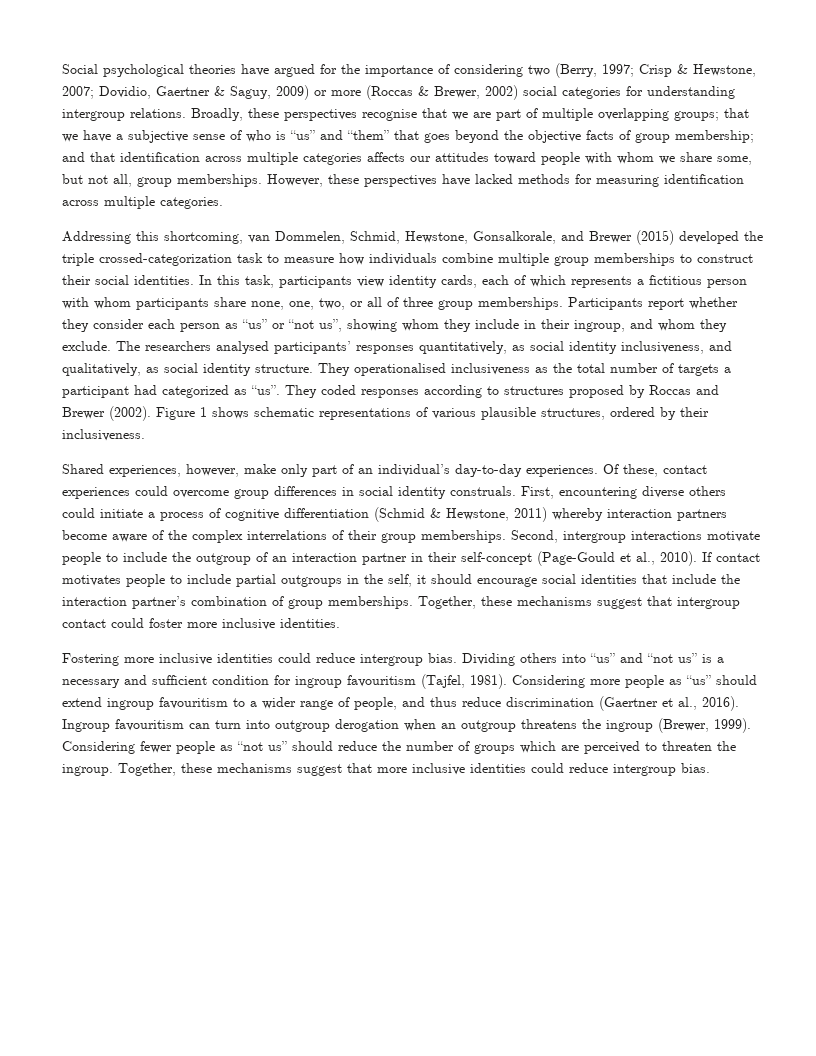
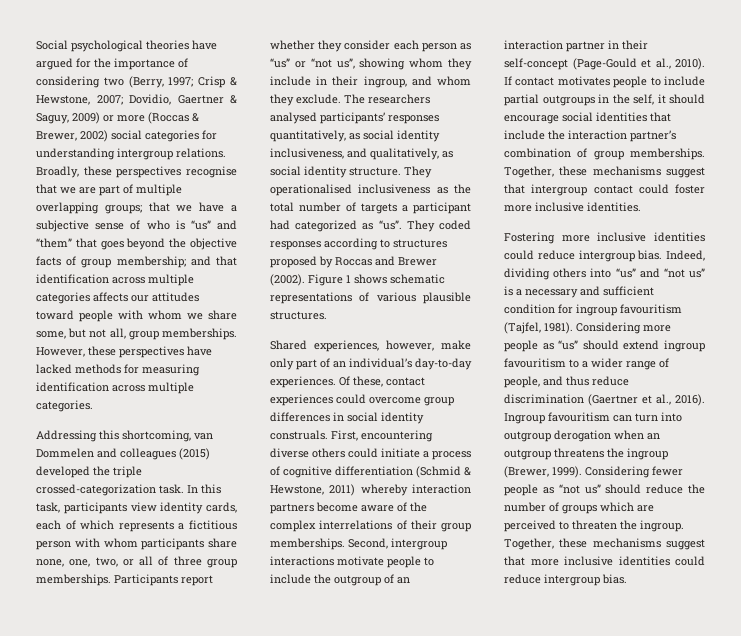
- Addressing this shortcoming, van Dommelen, Schmid, Hewstone, Gonsalkorale, and Brewer (2015) developed the triple crossed-categorization task to measure how individuals combine multiple group memberships to construct their social identities.
+ Addressing this shortcoming, van Dommelen and colleagues (2015) developed the triple crossed-categorization task.
- Figure 1 shows schematic representations of various plausible structures, ordered by their inclusiveness.
+ Figure 1 shows schematic representations of various plausible structures.
- Dividing others into “us” and “not us” is a necessary and sufficient condition for ingroup favouritism (Tajfel, 1981).
+ Indeed, dividing others into “us” and “not us” is a necessary and sufficient condition for ingroup favouritism (Tajfel, 1981).

